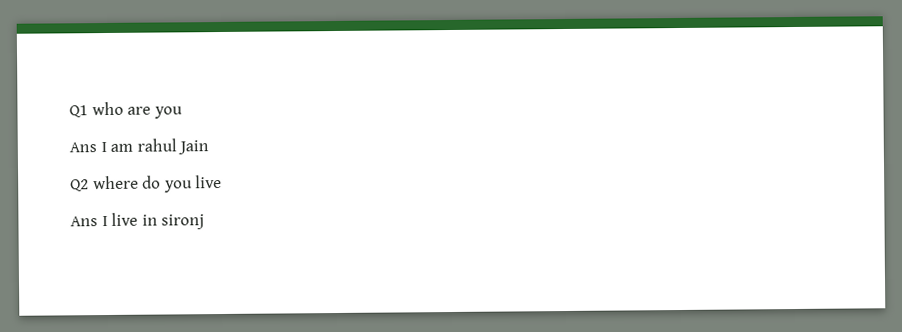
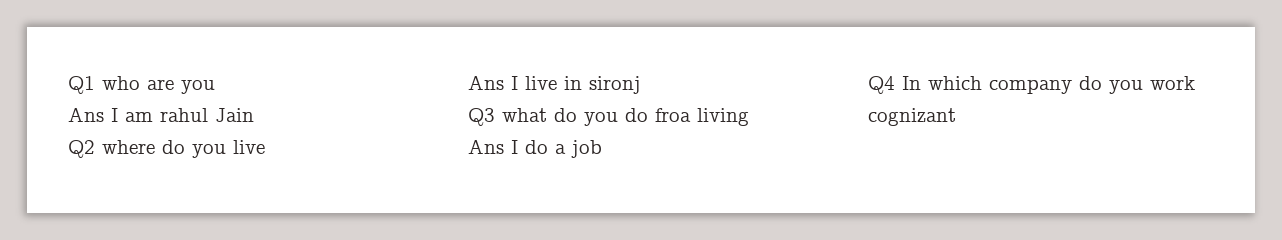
+ Q3 what do you do froa living
+ Ans I do a job
+ Q4 In which company do you work
+ cognizant

